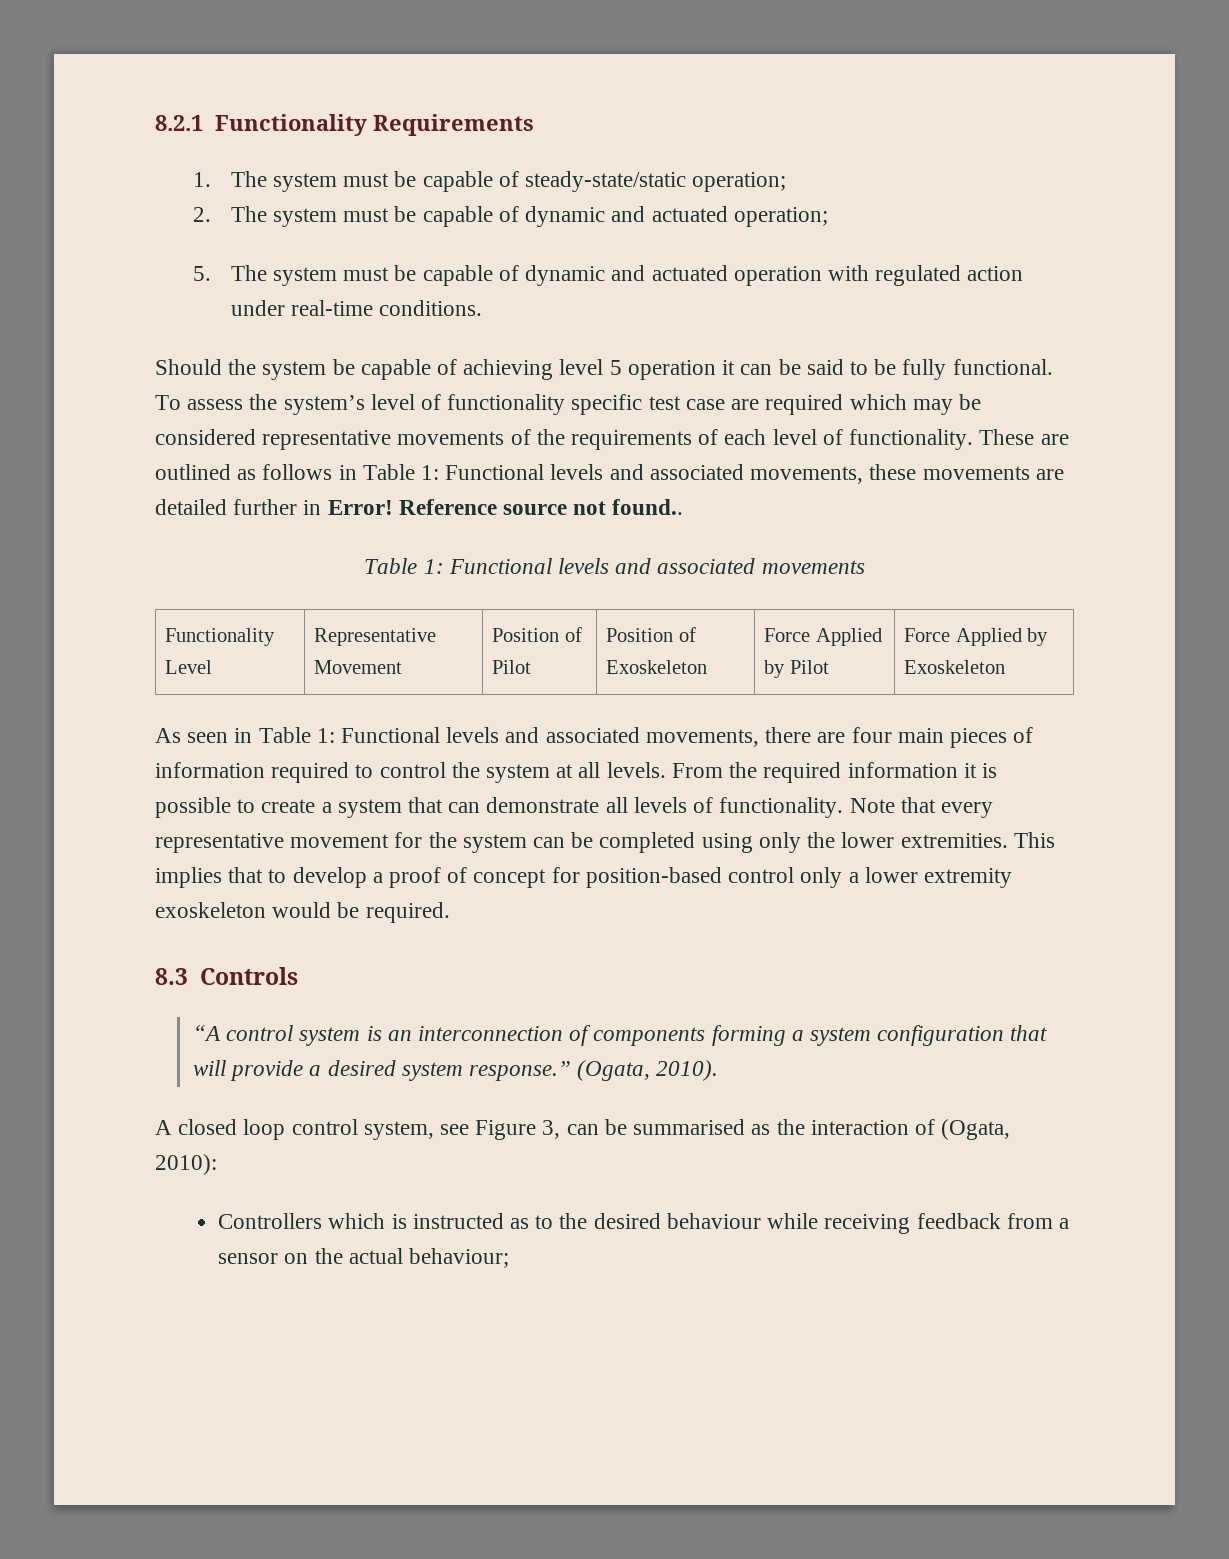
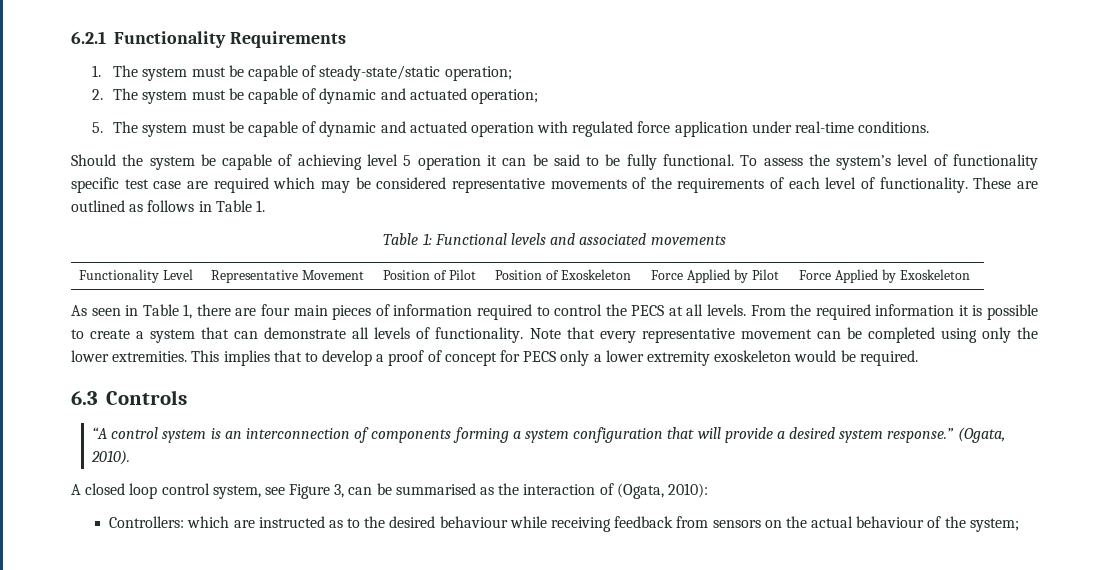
- 8.2.1 Functionality Requirements
+ 6.2.1 Functionality Requirements
- 5. The system must be capable of dynamic and actuated operation with regulated action under real-time conditions.
+ 5. The system must be capable of dynamic and actuated operation with regulated force application under real-time conditions.
- These are outlined as follows in Table 1: Functional levels and associated movements, these movements are detailed further in Error! Reference source not found..
+ These are outlined as follows in Table 1.
- As seen in Table 1: Functional levels and associated movements, there are four main pieces of information required to control the system at all levels.
+ As seen in Table 1, there are four main pieces of information required to control the PECS at all levels.
- Note that every representative movement for the system can be completed using only the lower extremities.
+ Note that every representative movement can be completed using only the lower extremities.
- This implies that to develop a proof of concept for position-based control only a lower extremity exoskeleton would be required.
+ This implies that to develop a proof of concept for PECS only a lower extremity exoskeleton would be required.
- 8.3 Controls
+ 6.3 Controls
- Controllers which is instructed as to the desired behaviour while receiving feedback from a sensor on the actual behaviour;
+ Controllers: which are instructed as to the desired behaviour while receiving feedback from sensors on the actual behaviour of the system;

